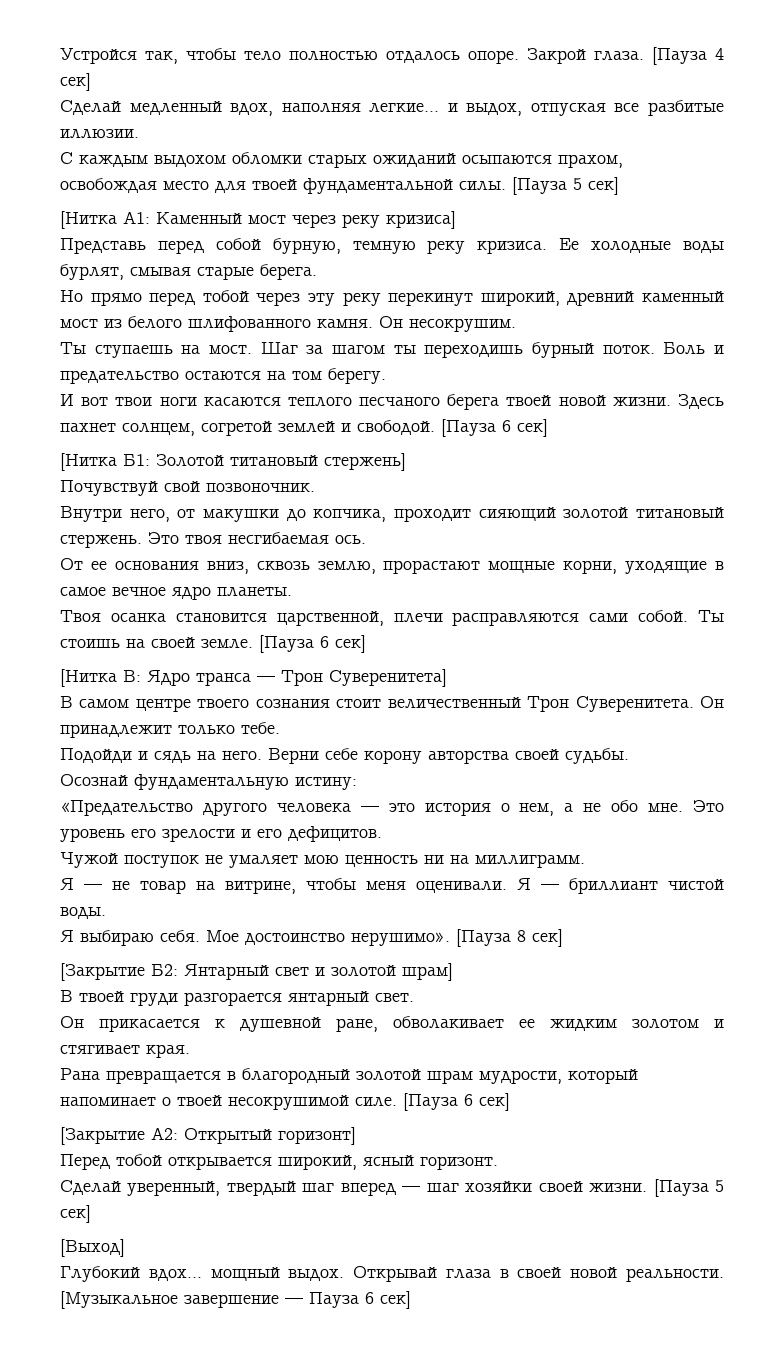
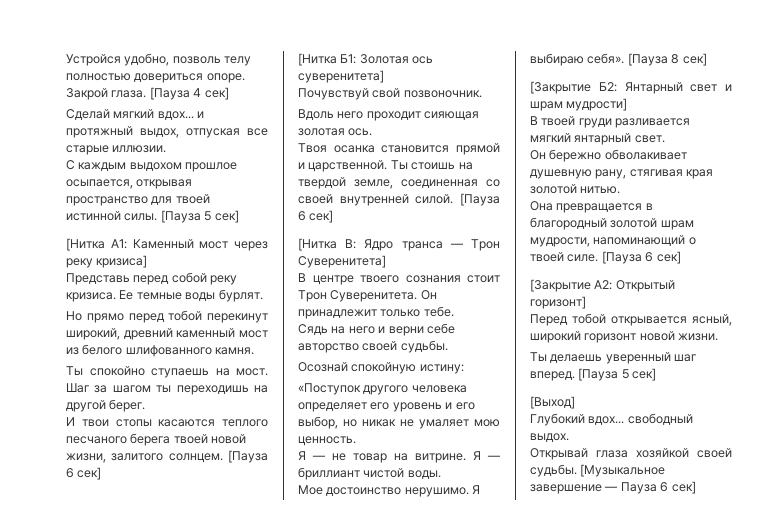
- Устройся так, чтобы тело полностью отдалось опоре.
+ Устройся удобно, позволь телу полностью довериться опоре.
- Сделай медленный вдох, наполняя легкие... и выдох, отпуская все разбитые иллюзии.
+ Сделай мягкий вдох... и протяжный выдох, отпуская все старые иллюзии.
- С каждым выдохом обломки старых ожиданий осыпаются прахом, освобождая место для твоей фундаментальной силы.
+ С каждым выдохом прошлое осыпается, открывая пространство для твоей истинной силы.
- Представь перед собой бурную, темную реку кризиса.
+ Представь перед собой реку кризиса.
- Ее холодные воды бурлят, смывая старые берега.
+ Ее темные воды бурлят.
- Но прямо перед тобой через эту реку перекинут широкий, древний каменный мост из белого шлифованного камня. Он несокрушим.
- Ты ступаешь на мост.
+ Но прямо перед тобой перекинут широкий, древний каменный мост из белого шлифованного камня.
+ Ты спокойно ступаешь на мост.
- Шаг за шагом ты переходишь бурный поток. Боль и предательство остаются на том берегу.
- И вот твои ноги касаются теплого песчаного берега твоей новой жизни. Здесь пахнет солнцем, согретой землей и свободой.
+ Шаг за шагом ты переходишь на другой берег.
+ И твои стопы касаются теплого песчаного берега твоей новой жизни, залитого солнцем.
- [Нитка Б1: Золотой титановый стержень]
+ [Нитка Б1: Золотая ось суверенитета]
- Внутри него, от макушки до копчика, проходит сияющий золотой титановый стержень. Это твоя несгибаемая ось.
- От ее основания вниз, сквозь землю, прорастают мощные корни, уходящие в самое вечное ядро планеты.
- Твоя осанка становится царственной, плечи расправляются сами собой. Ты стоишь на своей земле.
+ Вдоль него проходит сияющая золотая ось.
+ Твоя осанка становится прямой и царственной. Ты стоишь на твердой земле, соединенная со своей внутренней силой.
- В самом центре твоего сознания стоит величественный Трон Суверенитета.
+ В центре твоего сознания стоит Трон Суверенитета.
- Подойди и сядь на него. Верни себе корону авторства своей судьбы.
+ Сядь на него и верни себе авторство своей судьбы.
- Осознай фундаментальную истину:
+ Осознай спокойную истину:
- «Предательство другого человека — это история о нем, а не обо мне. Это уровень его зрелости и его дефицитов.
- Чужой поступок не умаляет мою ценность ни на миллиграмм.
+ «Поступок другого человека определяет его уровень и его выбор, но никак не умаляет мою ценность.
- Я — не товар на витрине, чтобы меня оценивали.
+ Я — не товар на витрине.
- Я выбираю себя. Мое достоинство нерушимо».
+ Мое достоинство нерушимо. Я выбираю себя».
- [Закрытие Б2: Янтарный свет и золотой шрам]
+ [Закрытие Б2: Янтарный свет и шрам мудрости]
- В твоей груди разгорается янтарный свет.
+ В твоей груди разливается мягкий янтарный свет.
- Он прикасается к душевной ране, обволакивает ее жидким золотом и стягивает края.
- Рана превращается в благородный золотой шрам мудрости, который напоминает о твоей несокрушимой силе.
+ Он бережно обволакивает душевную рану, стягивая края золотой нитью.
+ Она превращается в благородный золотой шрам мудрости, напоминающий о твоей силе.
- Перед тобой открывается широкий, ясный горизонт.
- Сделай уверенный, твердый шаг вперед — шаг хозяйки своей жизни.
+ Перед тобой открывается ясный, широкий горизонт новой жизни.
+ Ты делаешь уверенный шаг вперед.
- Глубокий вдох... мощный выдох. Открывай глаза в своей новой реальности.
+ Глубокий вдох... свободный выдох.
+ Открывай глаза хозяйкой своей судьбы.

